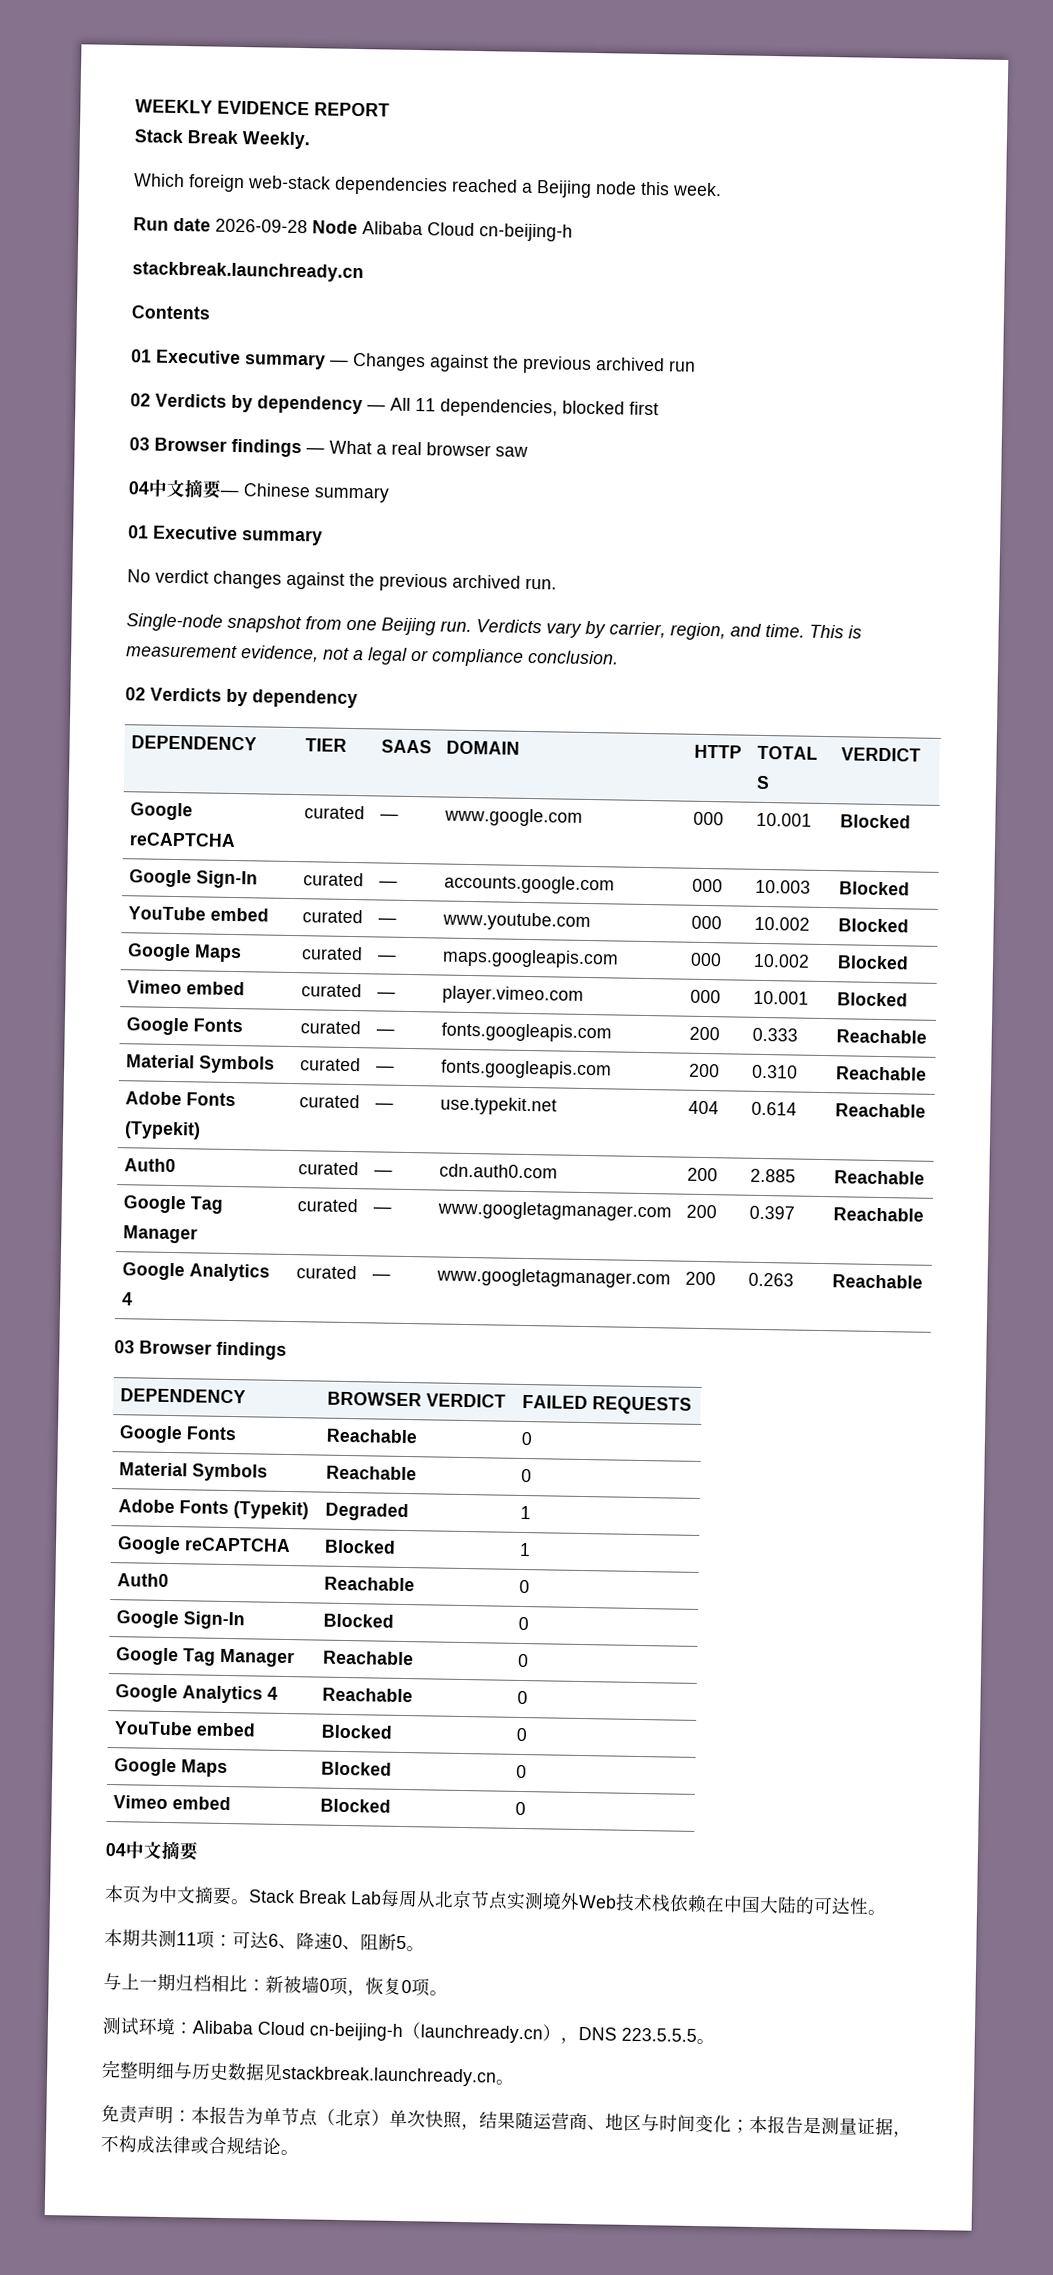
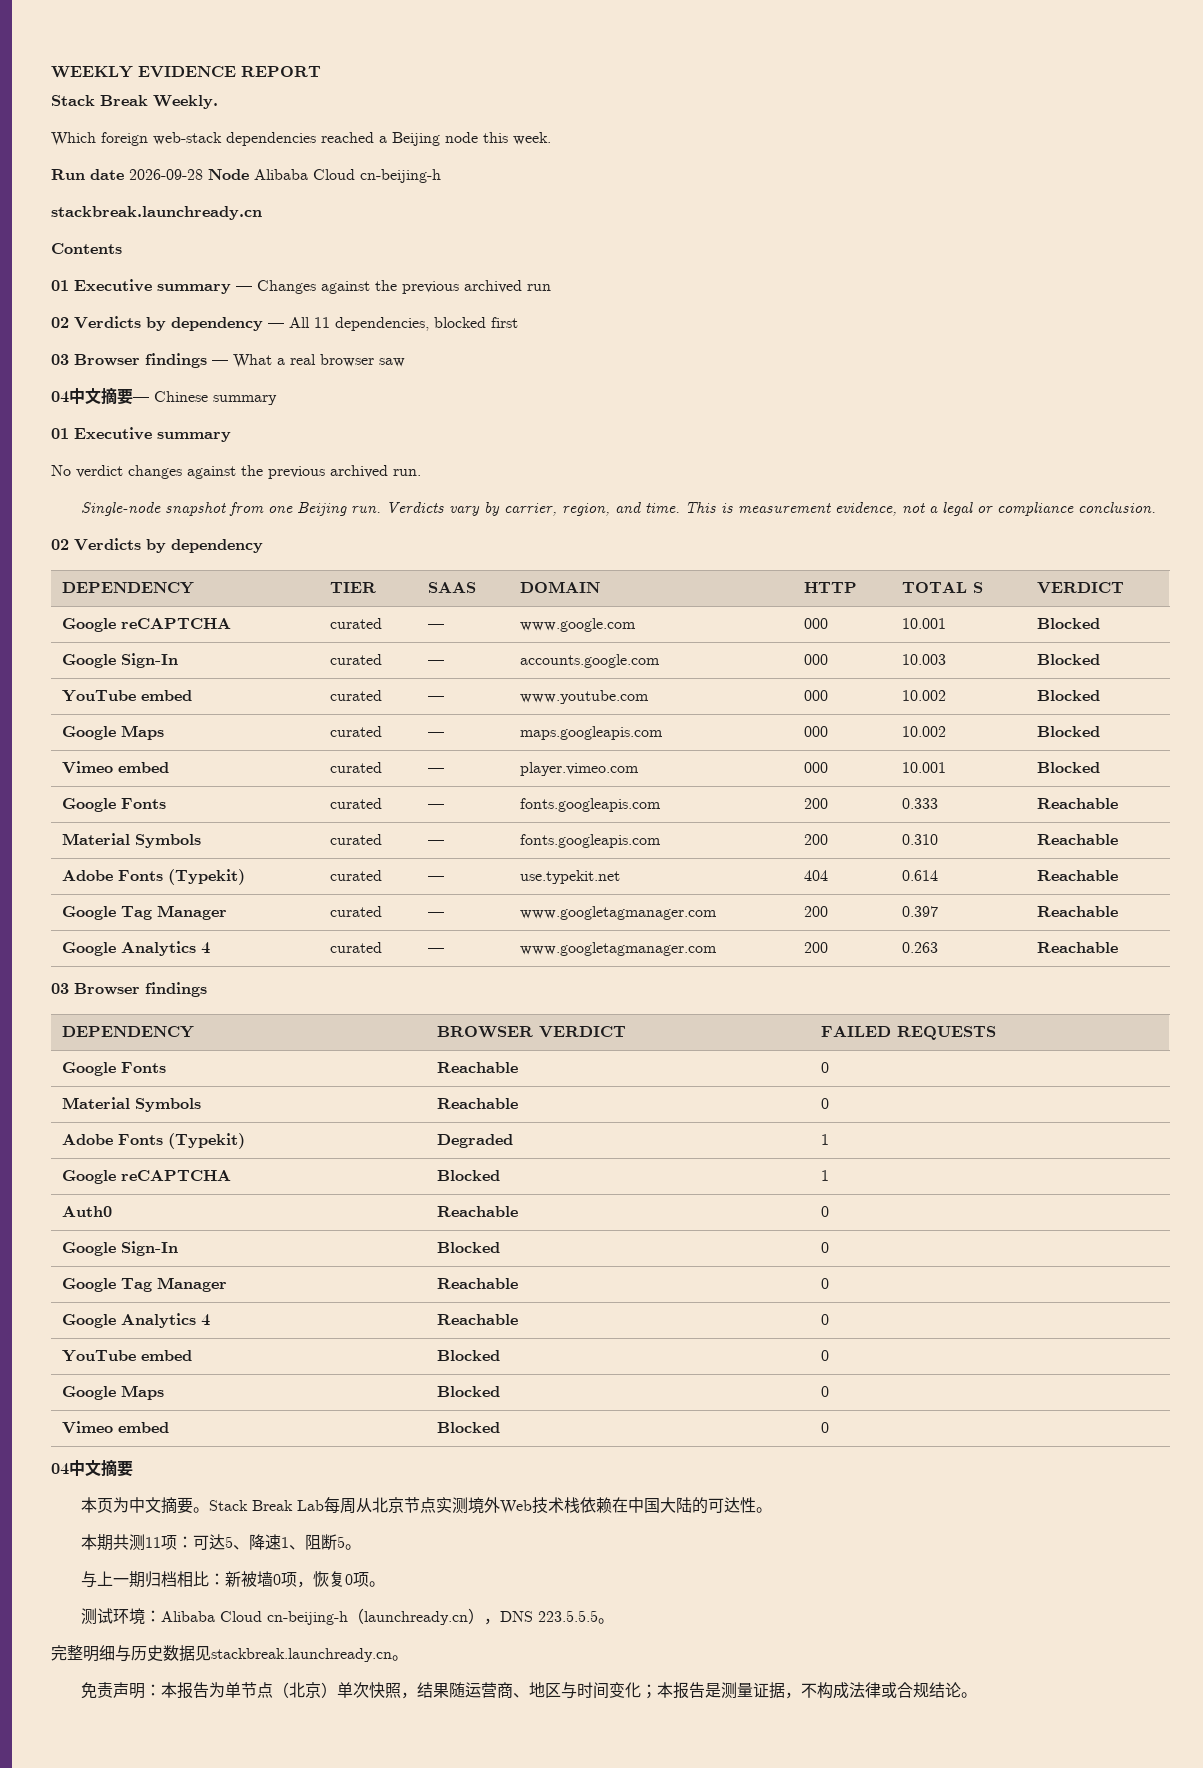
- Auth0 | curated | — | cdn.auth0.com | 200 | 2.885 | Reachable
- 本期共测11项：可达6、降速0、阻断5。
+ 本期共测11项：可达5、降速1、阻断5。

